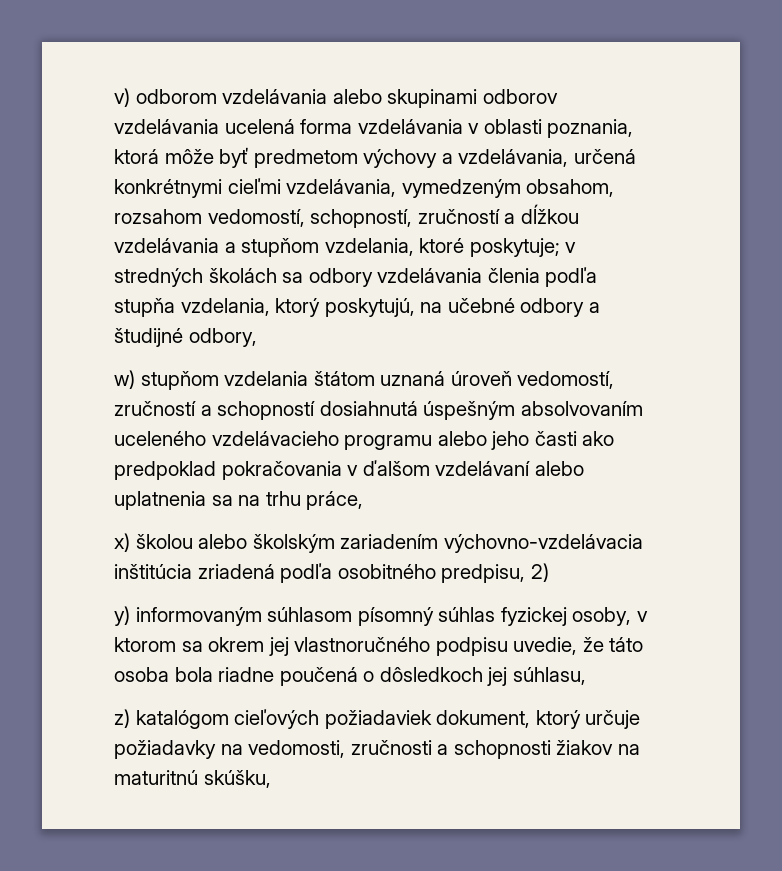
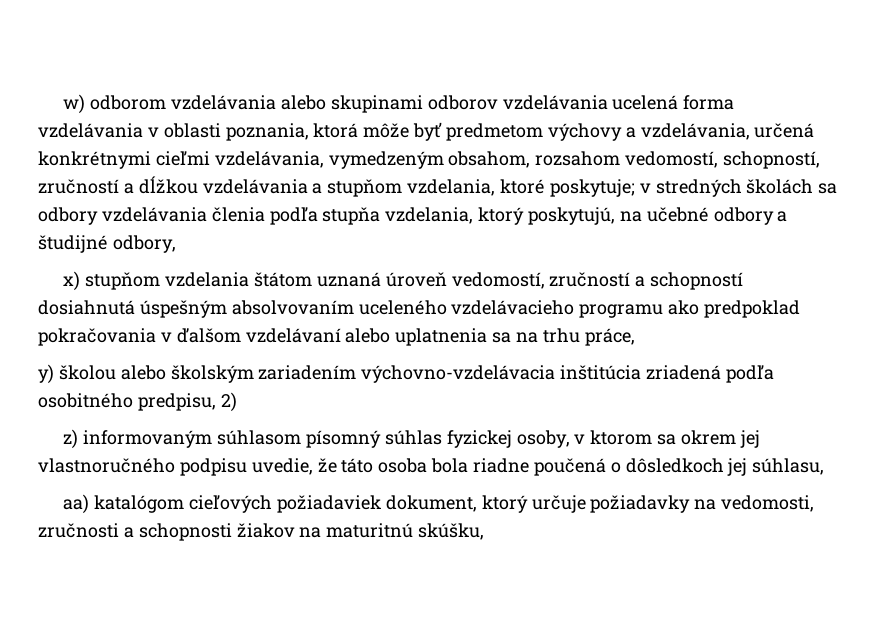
- v) odborom vzdelávania alebo skupinami odborov vzdelávania ucelená forma vzdelávania v oblasti poznania, ktorá môže byť predmetom výchovy a vzdelávania, určená konkrétnymi cieľmi vzdelávania, vymedzeným obsahom, rozsahom vedomostí, schopností, zručností a dĺžkou vzdelávania a stupňom vzdelania, ktoré poskytuje; v stredných školách sa odbory vzdelávania členia podľa stupňa vzdelania, ktorý poskytujú, na učebné odbory a študijné odbory,
+ w) odborom vzdelávania alebo skupinami odborov vzdelávania ucelená forma vzdelávania v oblasti poznania, ktorá môže byť predmetom výchovy a vzdelávania, určená konkrétnymi cieľmi vzdelávania, vymedzeným obsahom, rozsahom vedomostí, schopností, zručností a dĺžkou vzdelávania a stupňom vzdelania, ktoré poskytuje; v stredných školách sa odbory vzdelávania členia podľa stupňa vzdelania, ktorý poskytujú, na učebné odbory a študijné odbory,
- w) stupňom vzdelania štátom uznaná úroveň vedomostí, zručností a schopností dosiahnutá úspešným absolvovaním uceleného vzdelávacieho programu alebo jeho časti ako predpoklad pokračovania v ďalšom vzdelávaní alebo uplatnenia sa na trhu práce,
+ x) stupňom vzdelania štátom uznaná úroveň vedomostí, zručností a schopností dosiahnutá úspešným absolvovaním uceleného vzdelávacieho programu ako predpoklad pokračovania v ďalšom vzdelávaní alebo uplatnenia sa na trhu práce,
- x) školou alebo školským zariadením výchovno-vzdelávacia inštitúcia zriadená podľa osobitného predpisu, 2)
+ y) školou alebo školským zariadením výchovno-vzdelávacia inštitúcia zriadená podľa osobitného predpisu, 2)
- y) informovaným súhlasom písomný súhlas fyzickej osoby, v ktorom sa okrem jej vlastnoručného podpisu uvedie, že táto osoba bola riadne poučená o dôsledkoch jej súhlasu,
+ z) informovaným súhlasom písomný súhlas fyzickej osoby, v ktorom sa okrem jej vlastnoručného podpisu uvedie, že táto osoba bola riadne poučená o dôsledkoch jej súhlasu,
- z) katalógom cieľových požiadaviek dokument, ktorý určuje požiadavky na vedomosti, zručnosti a schopnosti žiakov na maturitnú skúšku,
+ aa) katalógom cieľových požiadaviek dokument, ktorý určuje požiadavky na vedomosti, zručnosti a schopnosti žiakov na maturitnú skúšku,

